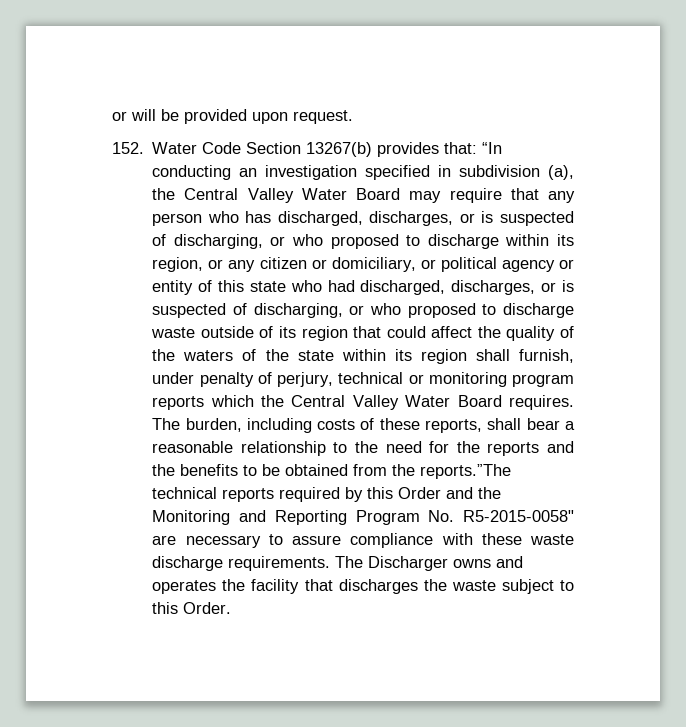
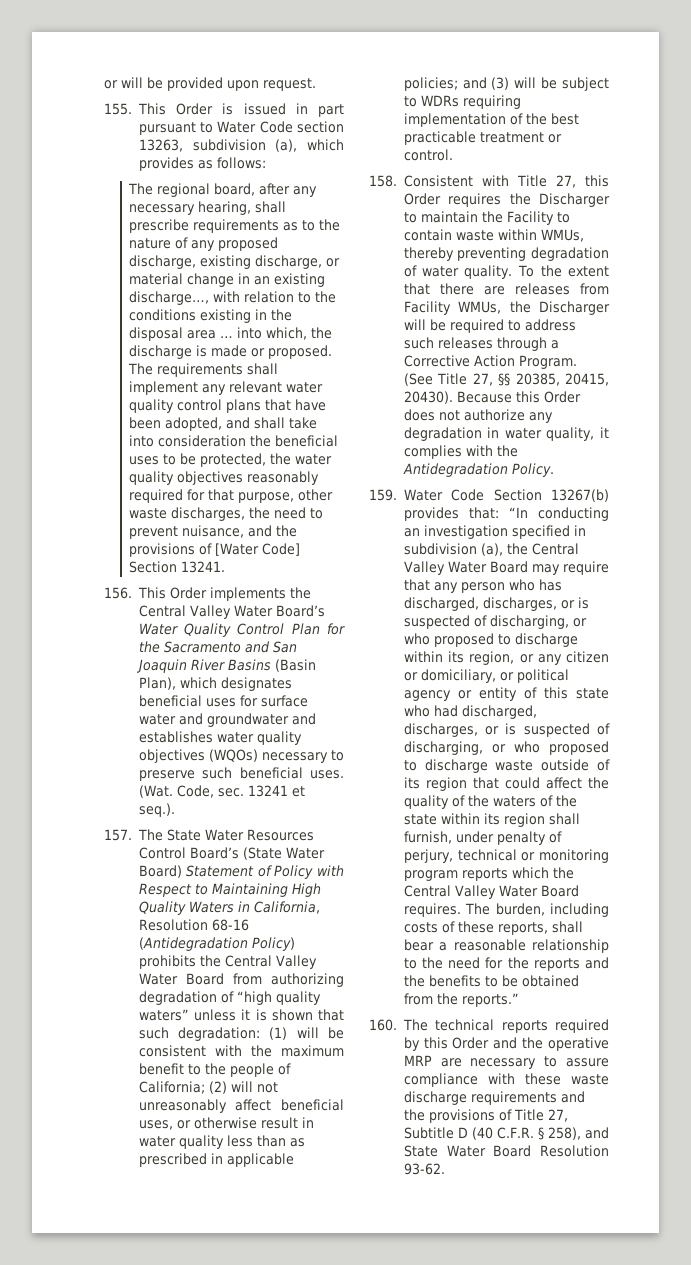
- 152. Water Code Section 13267(b) provides that:
+ 155. This Order is issued in part pursuant to Water Code section 13263, subdivision (a), which provides as follows:
+ The regional board, after any necessary hearing, shall prescribe requirements as to the nature of any proposed discharge, existing discharge, or material change in an existing discharge…, with relation to the conditions existing in the disposal area … into which, the discharge is made or proposed. The requirements shall implement any relevant water quality control plans that have been adopted, and shall take into consideration the beneficial uses to be protected, the water quality objectives reasonably required for that purpose, other waste discharges, the need to prevent nuisance, and the provisions of [Water Code] Section 13241.
+ 156. This Order implements the Central Valley Water Board’s Water Quality Control Plan for the Sacramento and San Joaquin River Basins (Basin Plan), which designates beneficial uses for surface water and groundwater and establishes water quality objectives (WQOs) necessary to preserve such beneficial uses. (Wat. Code, sec. 13241 et seq.).
+ 157. The State Water Resources Control Board’s (State Water Board) Statement of Policy with Respect to Maintaining High Quality Waters in California, Resolution 68-16 (Antidegradation Policy) prohibits the Central Valley Water Board from authorizing degradation of “high quality waters” unless it is shown that such degradation: (1) will be consistent with the maximum benefit to the people of California; (2) will not unreasonably affect beneficial uses, or otherwise result in water quality less than as prescribed in applicable policies; and (3) will be subject to WDRs requiring implementation of the best practicable treatment or control.
+ 158. Consistent with Title 27, this Order requires the Discharger to maintain the Facility to contain waste within WMUs, thereby preventing degradation of water quality. To the extent that there are releases from Facility WMUs, the Discharger will be required to address such releases through a Corrective Action Program. (See Title 27, §§ 20385, 20415, 20430). Because this Order does not authorize any degradation in water quality, it complies with the Antidegradation Policy.
+ 159. Water Code Section 13267(b) provides that:
- The burden, including costs of these reports, shall bear a reasonable relationship to the need for the reports and the benefits to be obtained from the reports.”The technical reports required by this Order and the Monitoring and Reporting Program No. R5-2015-0058" are necessary to assure compliance with these waste discharge requirements. The Discharger owns and operates the facility that discharges the waste subject to this Order.
+ The burden, including costs of these reports, shall bear a reasonable relationship to the need for the reports and the benefits to be obtained from the reports.”
+ 160. The technical reports required by this Order and the operative MRP are necessary to assure compliance with these waste discharge requirements and the provisions of Title 27, Subtitle D (40 C.F.R. § 258), and State Water Board Resolution 93-62.

